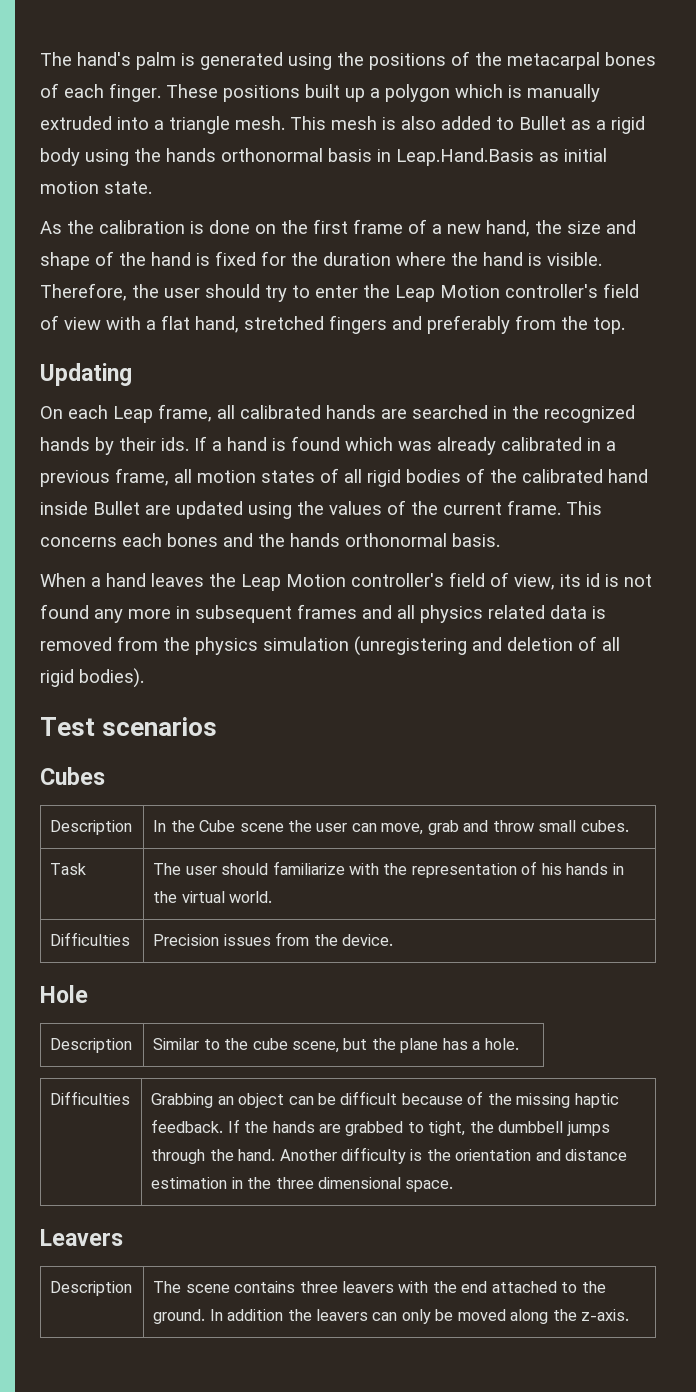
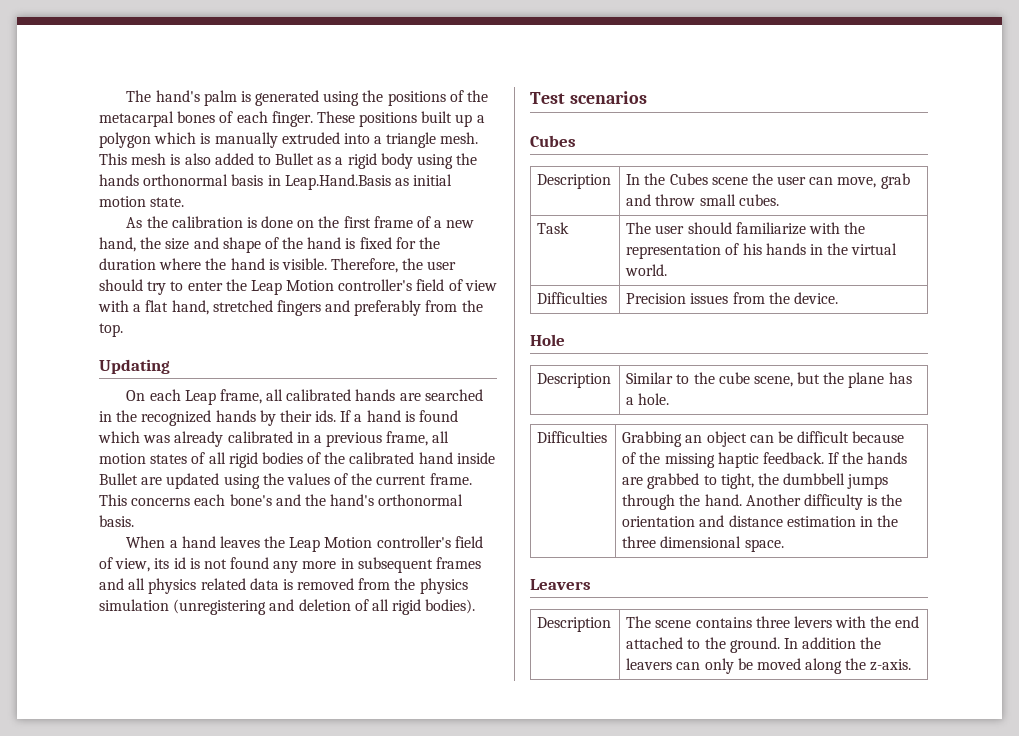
- This concerns each bones and the hands orthonormal basis.
+ This concerns each bone's and the hand's orthonormal basis.
- Description | In the Cube scene the user can move, grab and throw small cubes.
+ Description | In the Cubes scene the user can move, grab and throw small cubes.
- Description | The scene contains three leavers with the end attached to the ground. In addition the leavers can only be moved along the z-axis.
+ Description | The scene contains three levers with the end attached to the ground. In addition the leavers can only be moved along the z-axis.

